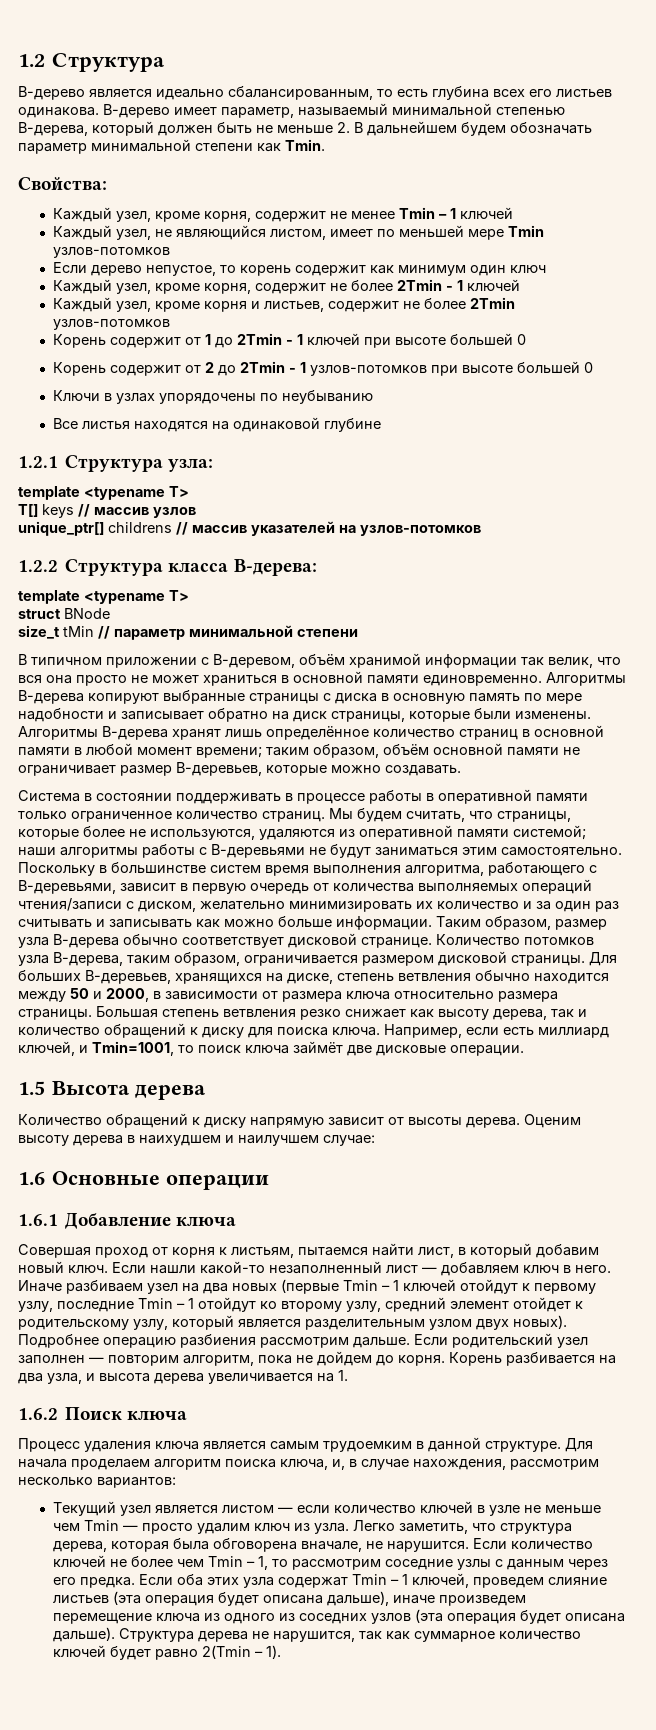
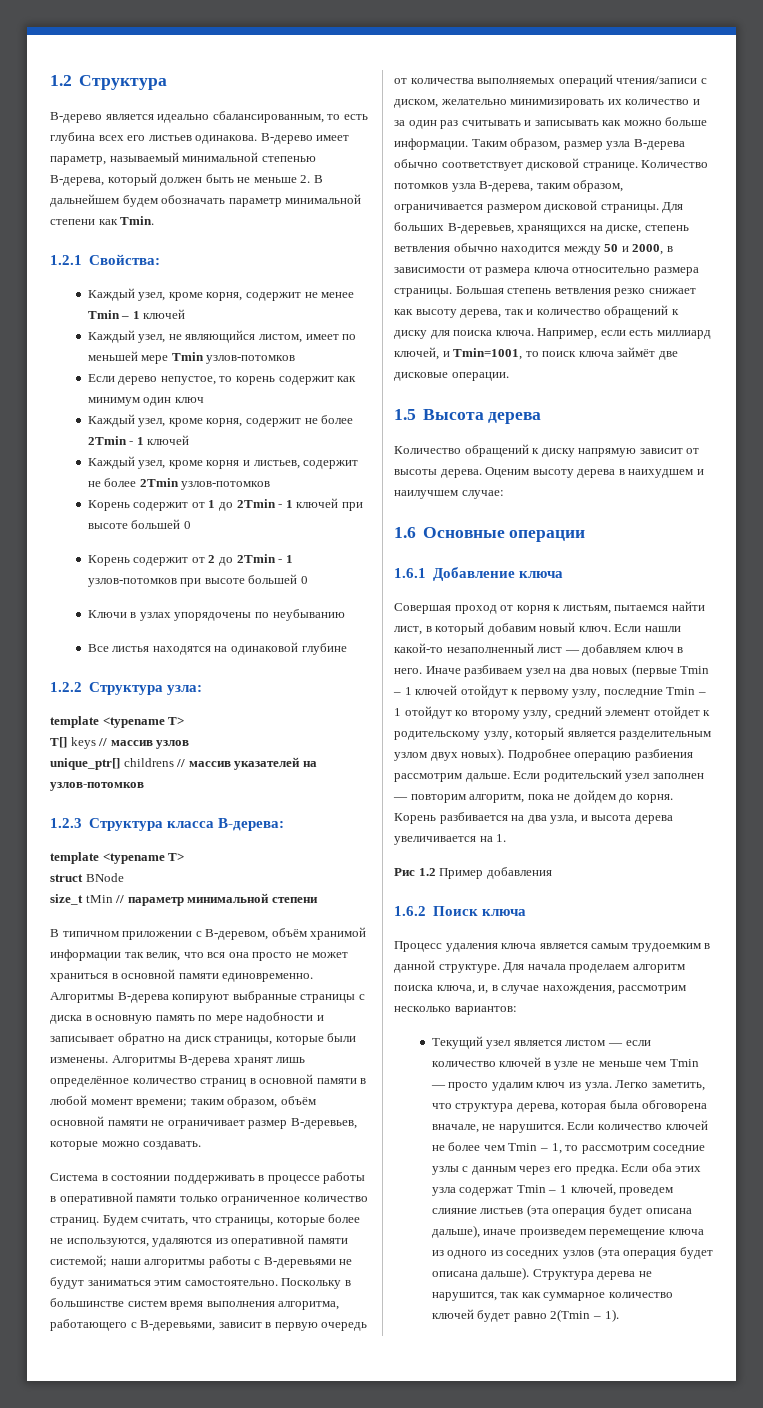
- Свойства:
+ 1.2.1 Свойства:
- 1.2.1 Структура узла:
+ 1.2.2 Структура узла:
- 1.2.2 Структура класса B-дерева:
+ 1.2.3 Структура класса B-дерева:
- Мы будем считать, что страницы, которые более не используются, удаляются из оперативной памяти системой; наши алгоритмы работы с В-деревьями не будут заниматься этим самостоятельно.
+ Будем считать, что страницы, которые более не используются, удаляются из оперативной памяти системой; наши алгоритмы работы с В-деревьями не будут заниматься этим самостоятельно.
+ Рис 1.2 Пример добавления

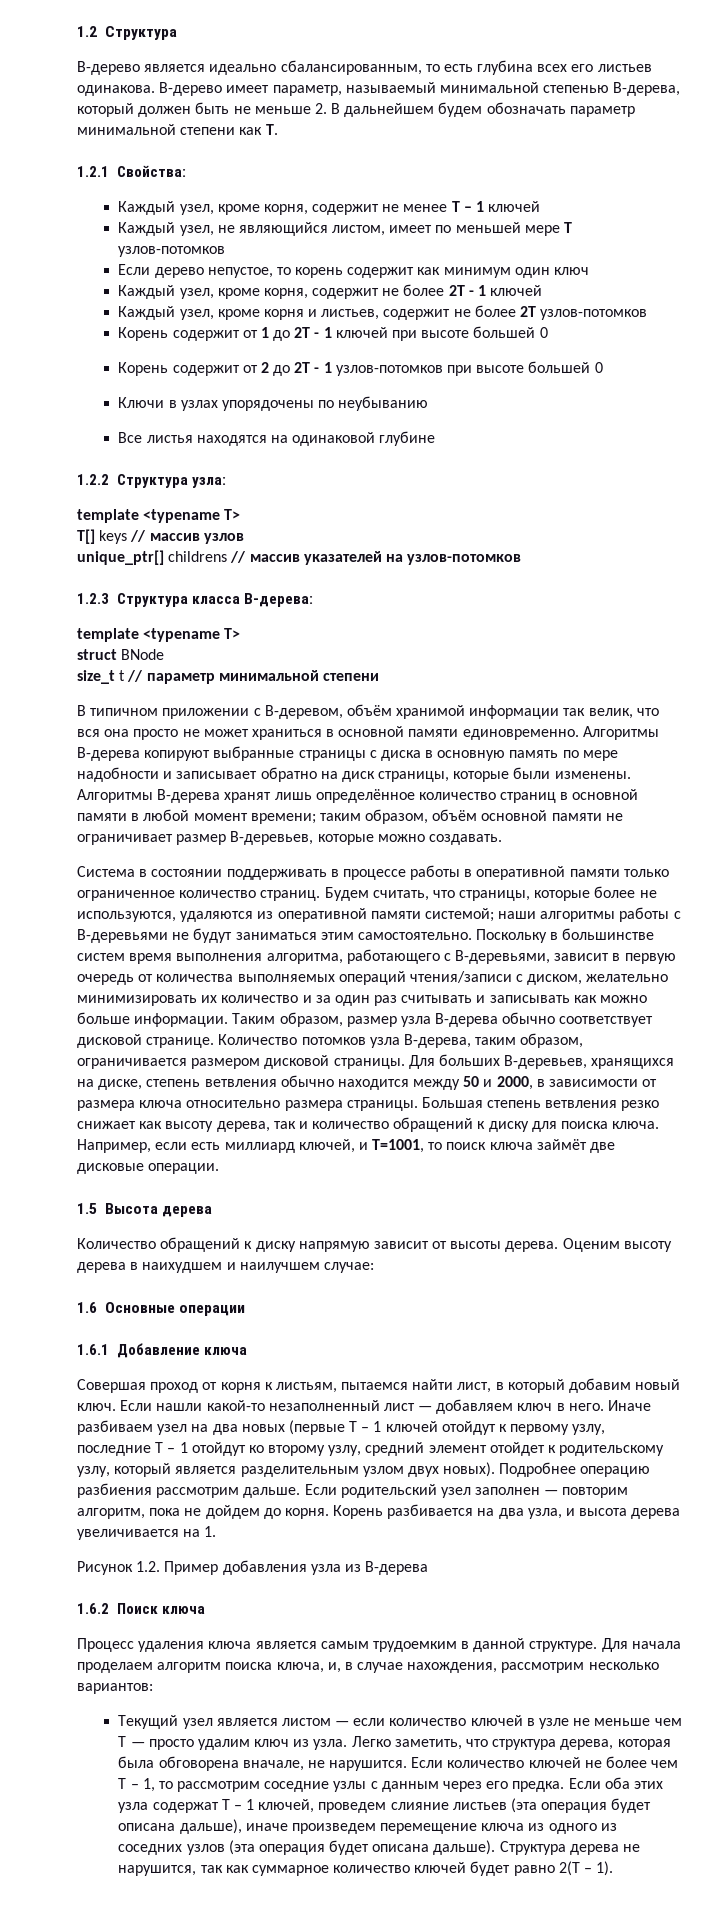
- B-дерево имеет параметр, называемый минимальной степенью B-дерева, который должен быть не меньше 2. В дальнейшем будем обозначать параметр минимальной степени как Tmin.
+ B-дерево имеет параметр, называемый минимальной степенью B-дерева, который должен быть не меньше 2. В дальнейшем будем обозначать параметр минимальной степени как T.
- Каждый узел, кроме корня, содержит не менее Tmin – 1 ключей
+ Каждый узел, кроме корня, содержит не менее T – 1 ключей
- Каждый узел, не являющийся листом, имеет по меньшей мере Tmin узлов-потомков
+ Каждый узел, не являющийся листом, имеет по меньшей мере T узлов-потомков
- Каждый узел, кроме корня, содержит не более 2Tmin - 1 ключей
+ Каждый узел, кроме корня, содержит не более 2T - 1 ключей
- Каждый узел, кроме корня и листьев, содержит не более 2Tmin узлов-потомков
+ Каждый узел, кроме корня и листьев, содержит не более 2T узлов-потомков
- Корень содержит от 1 до 2Tmin - 1 ключей при высоте большей 0
+ Корень содержит от 1 до 2T - 1 ключей при высоте большей 0
- Корень содержит от 2 до 2Tmin - 1 узлов-потомков при высоте большей 0
+ Корень содержит от 2 до 2T - 1 узлов-потомков при высоте большей 0
- size_t tMin // параметр минимальной степени
+ size_t t // параметр минимальной степени
- Например, если есть миллиард ключей, и Tmin=1001, то поиск ключа займёт две дисковые операции.
+ Например, если есть миллиард ключей, и T=1001, то поиск ключа займёт две дисковые операции.
- Иначе разбиваем узел на два новых (первые Tmin – 1 ключей отойдут к первому узлу, последние Tmin – 1 отойдут ко второму узлу, средний элемент отойдет к родительскому узлу, который является разделительным узлом двух новых).
+ Иначе разбиваем узел на два новых (первые T – 1 ключей отойдут к первому узлу, последние T – 1 отойдут ко второму узлу, средний элемент отойдет к родительскому узлу, который является разделительным узлом двух новых).
- Рис 1.2 Пример добавления
+ Рисунок 1.2. Пример добавления узла из B-дерева
- Текущий узел является листом — если количество ключей в узле не меньше чем Tmin — просто удалим ключ из узла.
+ Текущий узел является листом — если количество ключей в узле не меньше чем T — просто удалим ключ из узла.
- Если количество ключей не более чем Tmin – 1, то рассмотрим соседние узлы с данным через его предка.
+ Если количество ключей не более чем T – 1, то рассмотрим соседние узлы с данным через его предка.
- Если оба этих узла содержат Tmin – 1 ключей, проведем слияние листьев (эта операция будет описана дальше), иначе произведем перемещение ключа из одного из соседних узлов (эта операция будет описана дальше).
+ Если оба этих узла содержат T – 1 ключей, проведем слияние листьев (эта операция будет описана дальше), иначе произведем перемещение ключа из одного из соседних узлов (эта операция будет описана дальше).
- Структура дерева не нарушится, так как суммарное количество ключей будет равно 2(Tmin – 1).
+ Структура дерева не нарушится, так как суммарное количество ключей будет равно 2(T – 1).

